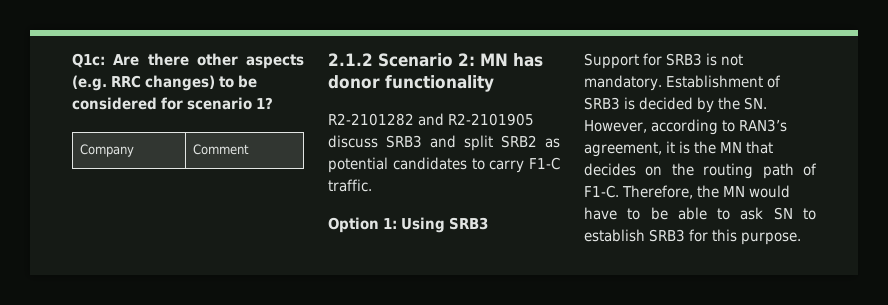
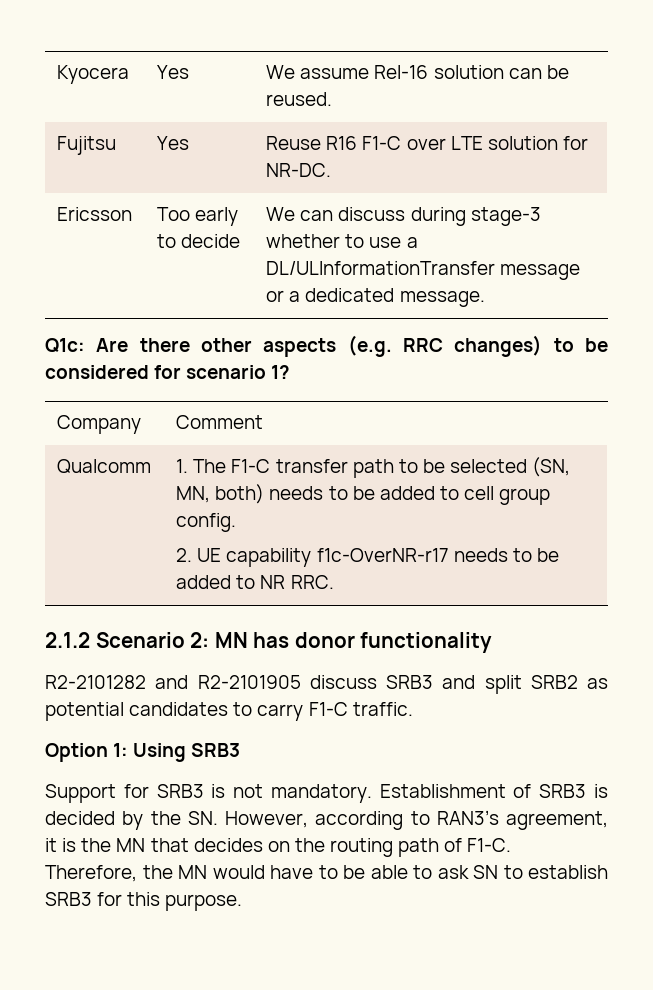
+ Kyocera | Yes | We assume Rel-16 solution can be reused.
+ Fujitsu | Yes | Reuse R16 F1-C over LTE solution for NR-DC.
+ Ericsson | Too early to decide | We can discuss during stage-3 whether to use a DL/ULInformationTransfer message or a dedicated message.
+ Qualcomm | 1. The F1-C transfer path to be selected (SN, MN, both) needs to be added to cell group config.
+ 2. UE capability f1c-OverNR-r17 needs to be added to NR RRC.

